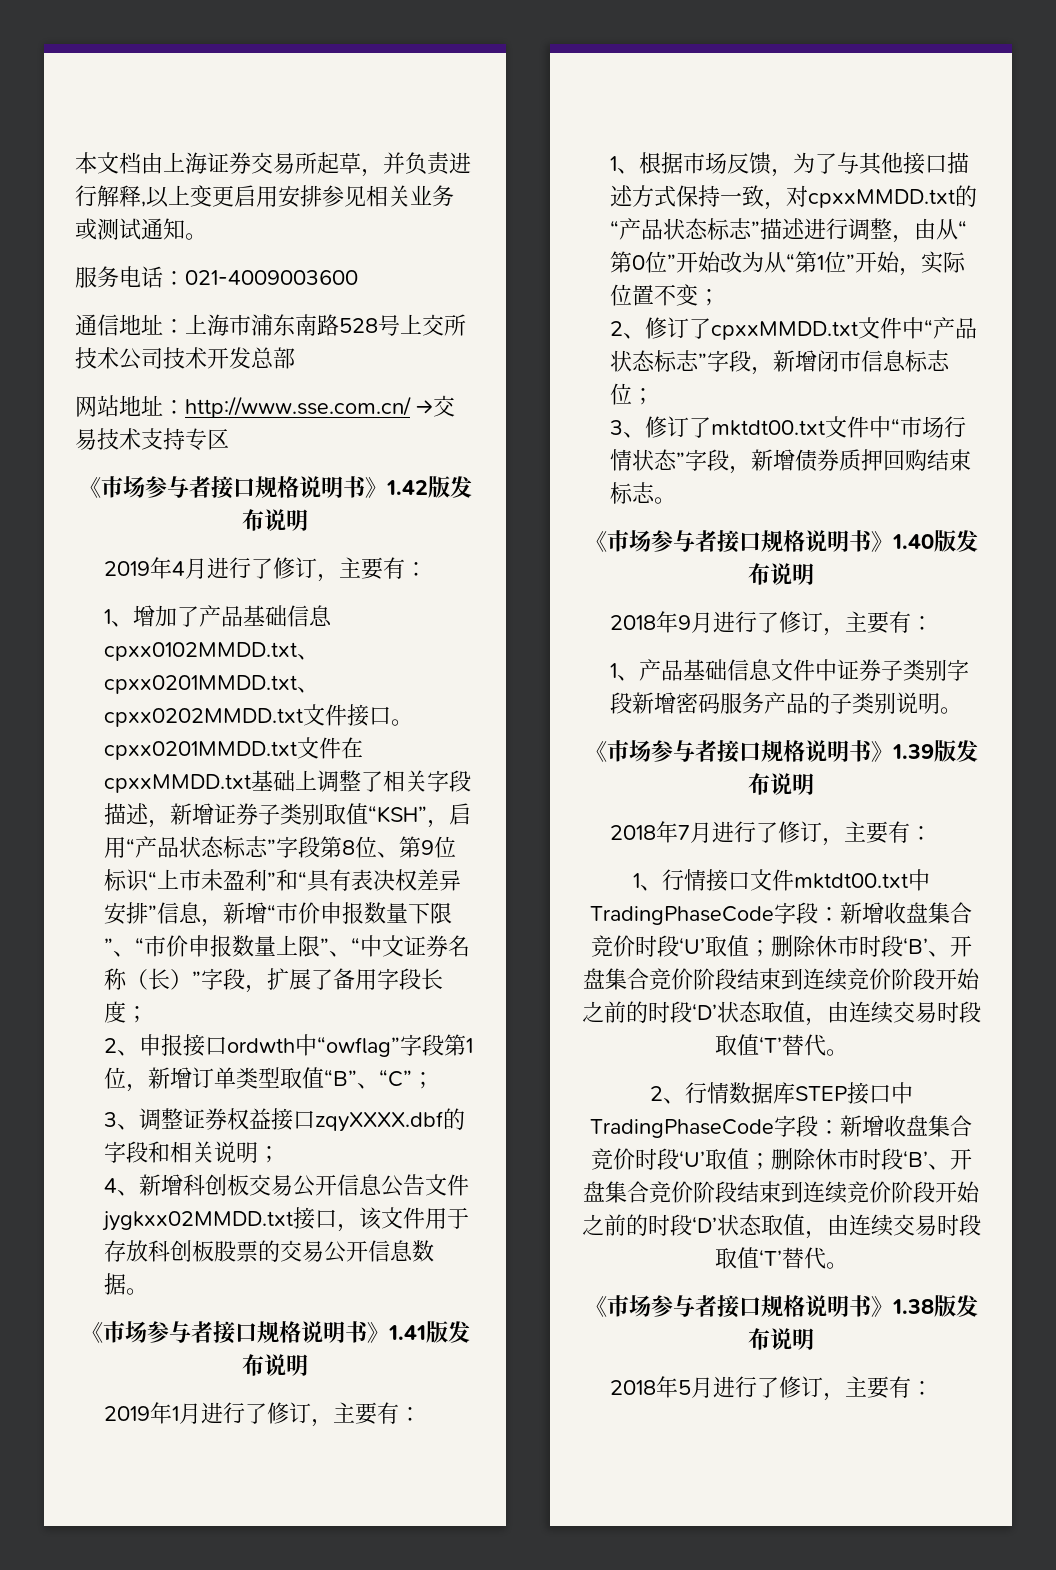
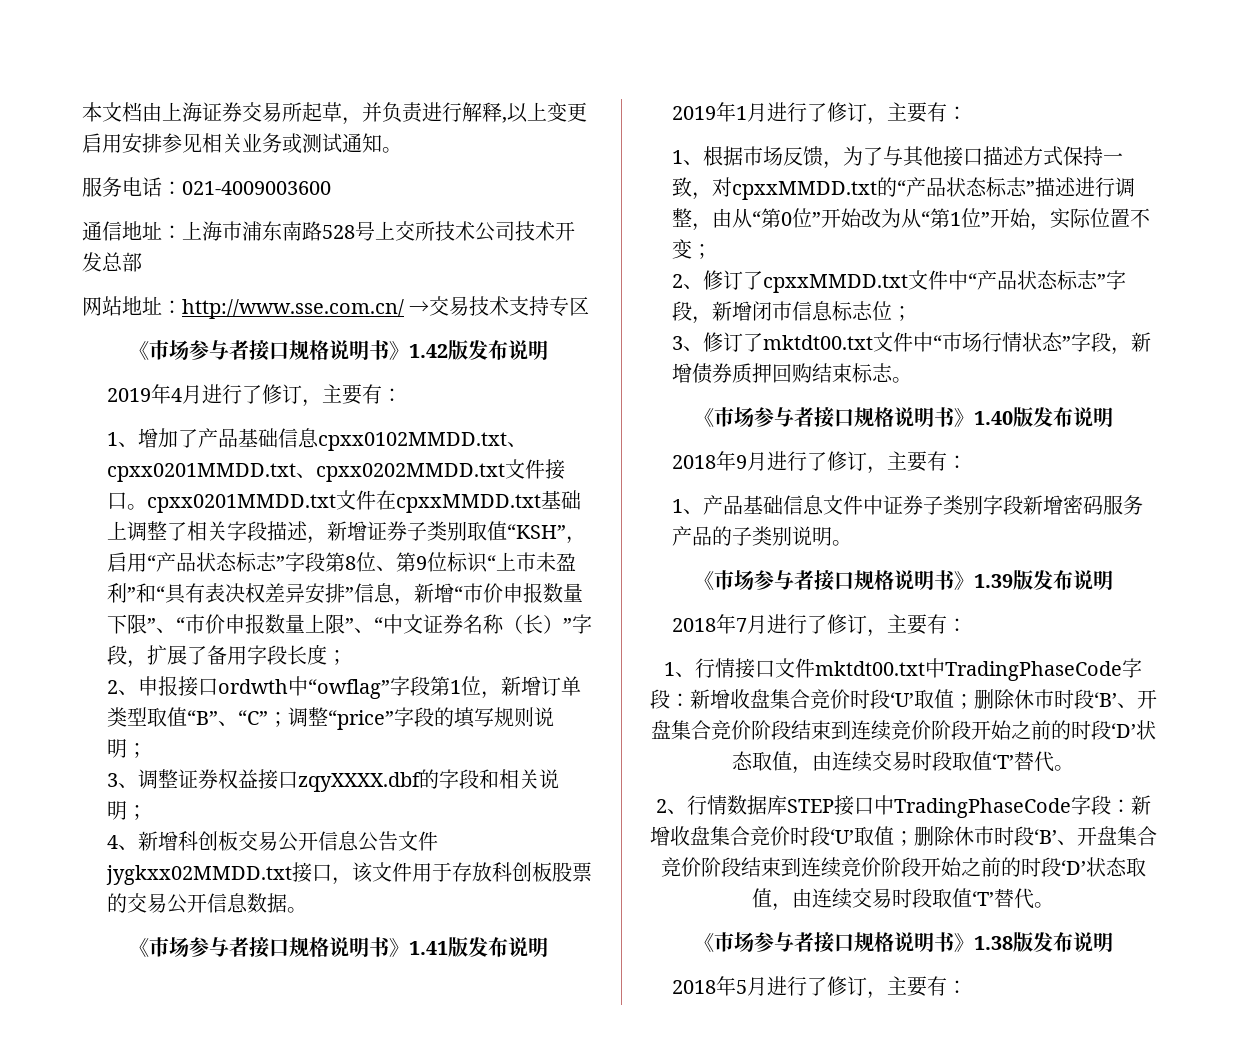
- 2、申报接口ordwth中“owflag”字段第1位，新增订单类型取值“B”、“C”；
+ 2、申报接口ordwth中“owflag”字段第1位，新增订单类型取值“B”、“C”；调整“price”字段的填写规则说明；

